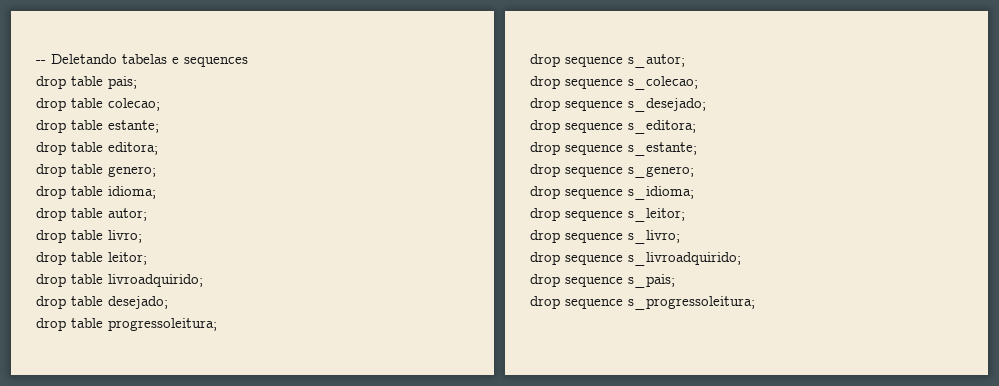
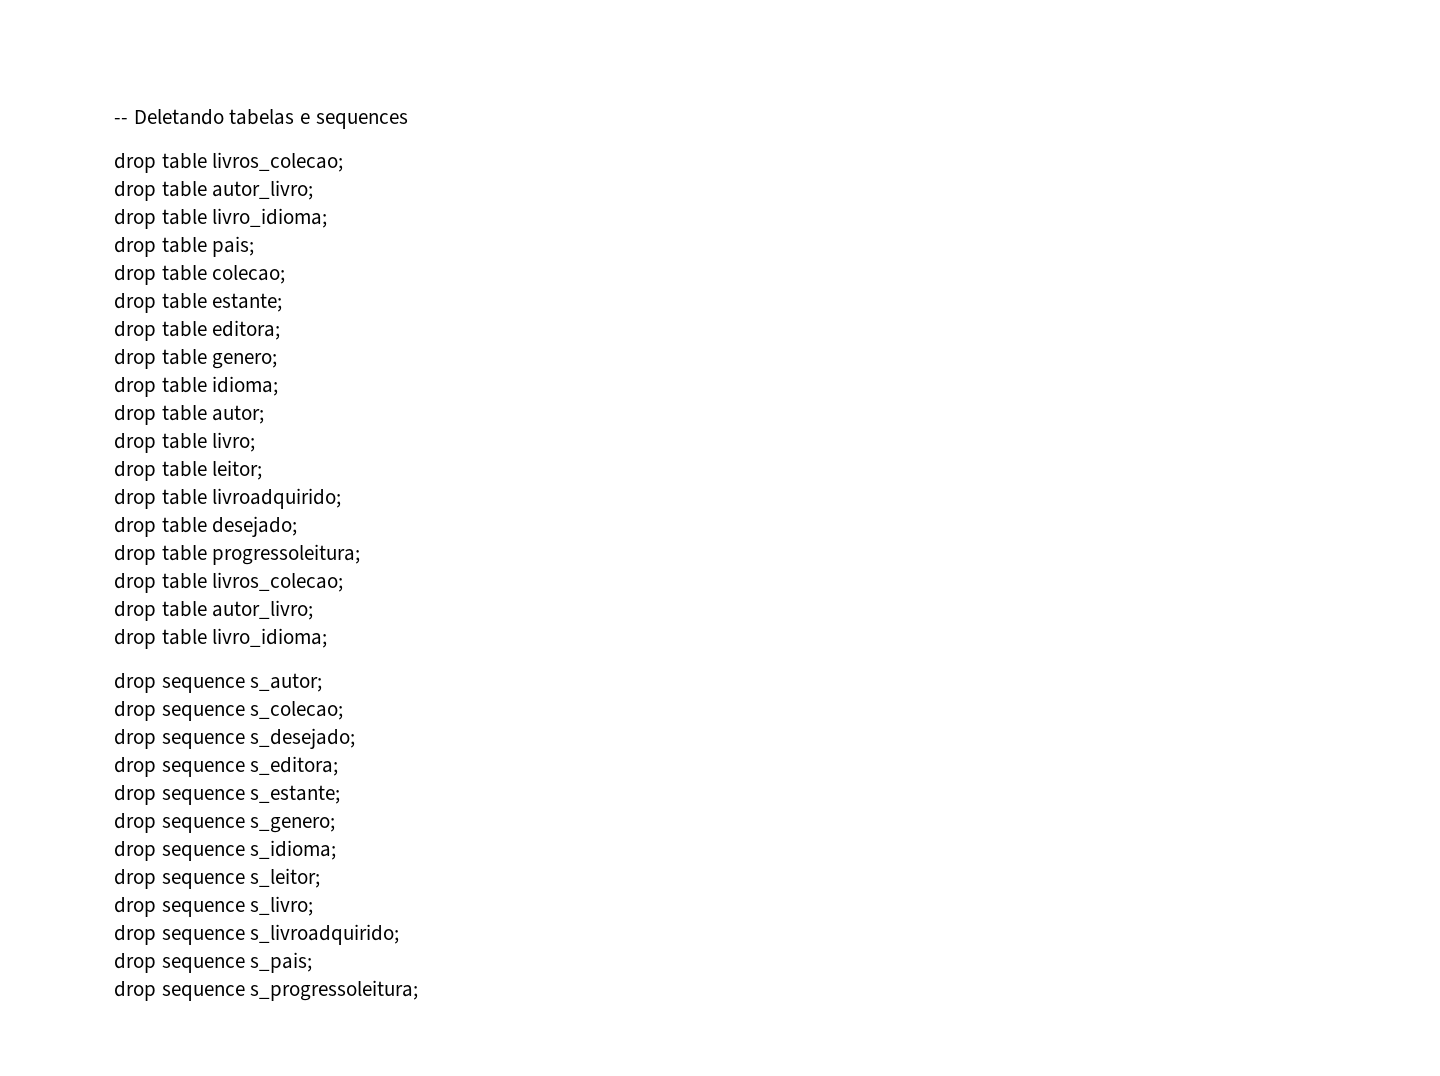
  -- Deletando tabelas e sequences
+ drop table livros_colecao;
+ drop table autor_livro;
+ drop table livro_idioma;
  drop table progressoleitura;
+ drop table livros_colecao;
+ drop table autor_livro;
+ drop table livro_idioma;

